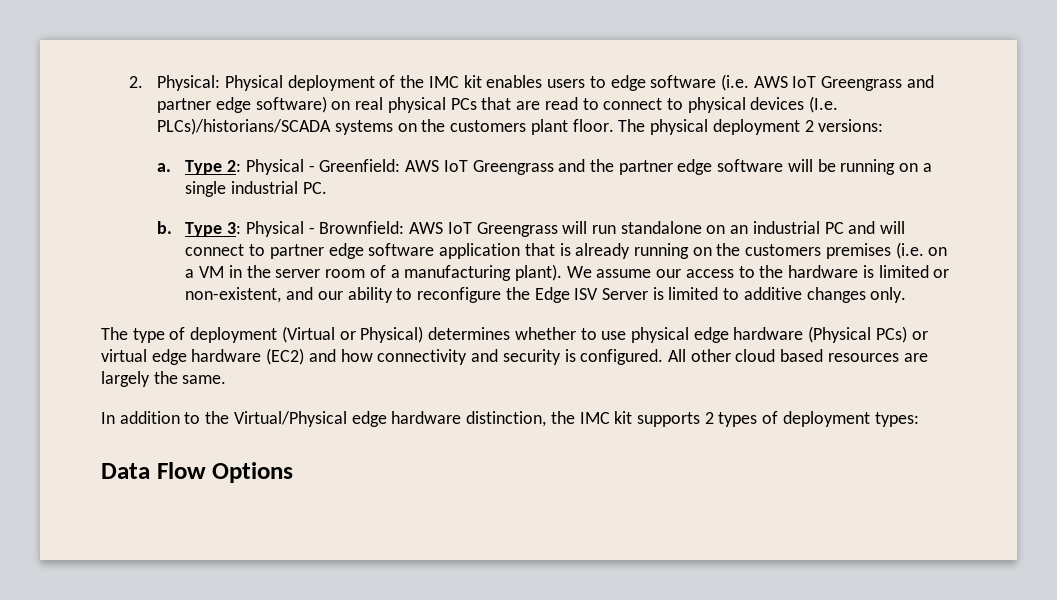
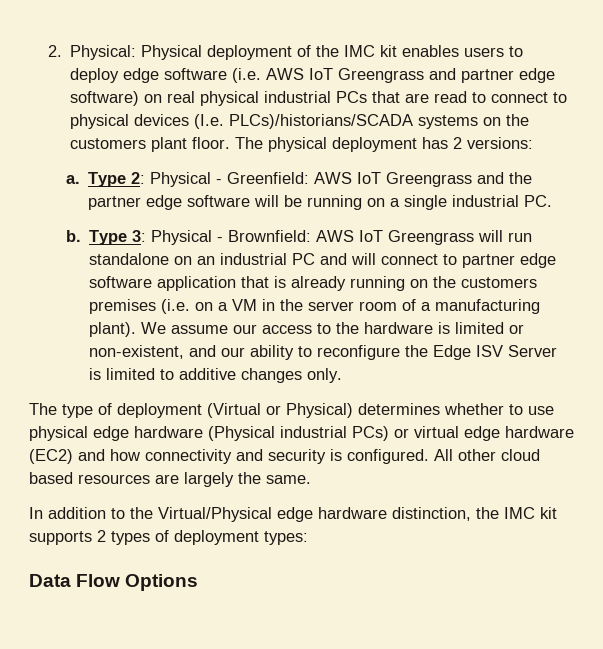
- 2. Physical: Physical deployment of the IMC kit enables users to edge software (i.e. AWS IoT Greengrass and partner edge software) on real physical PCs that are read to connect to physical devices (I.e. PLCs)/historians/SCADA systems on the customers plant floor.
+ 2. Physical: Physical deployment of the IMC kit enables users to deploy edge software (i.e. AWS IoT Greengrass and partner edge software) on real physical industrial PCs that are read to connect to physical devices (I.e. PLCs)/historians/SCADA systems on the customers plant floor.
- The physical deployment 2 versions:
+ The physical deployment has 2 versions:
- The type of deployment (Virtual or Physical) determines whether to use physical edge hardware (Physical PCs) or virtual edge hardware (EC2) and how connectivity and security is configured.
+ The type of deployment (Virtual or Physical) determines whether to use physical edge hardware (Physical industrial PCs) or virtual edge hardware (EC2) and how connectivity and security is configured.

